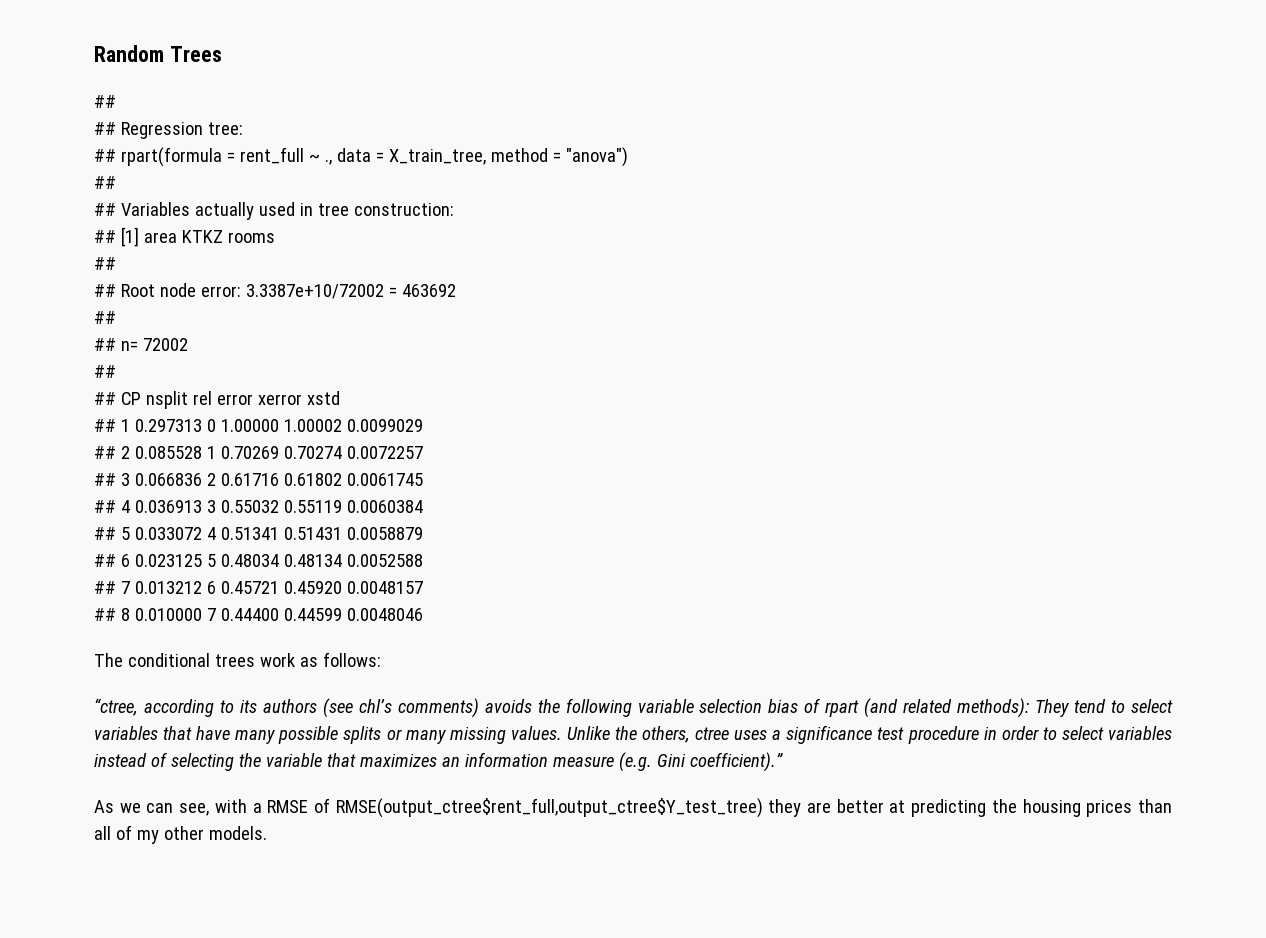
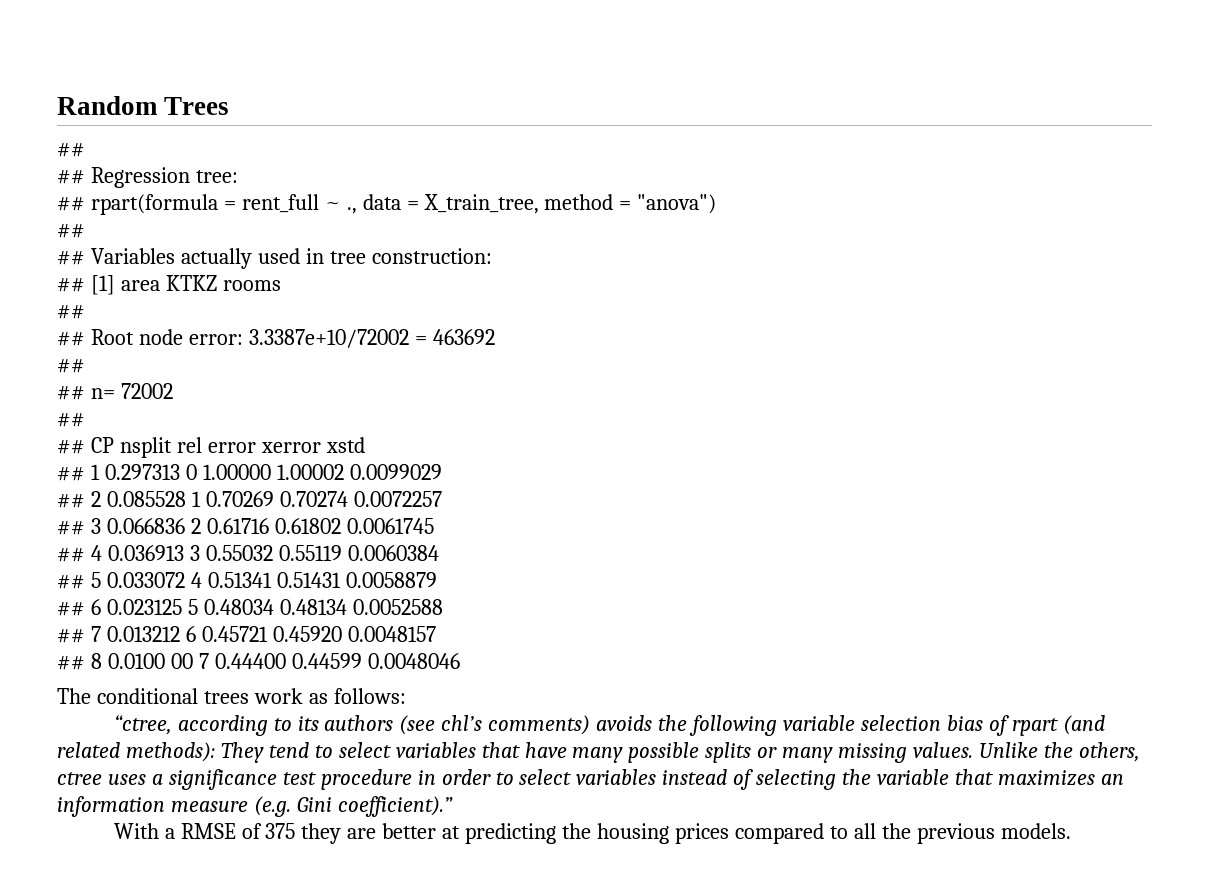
- ## 8 0.010000 7 0.44400 0.44599 0.0048046
+ ## 8 0.0100 00 7 0.44400 0.44599 0.0048046
- As we can see, with a RMSE of RMSE(output_ctree$rent_full,output_ctree$Y_test_tree) they are better at predicting the housing prices than all of my other models.
+ With a RMSE of 375 they are better at predicting the housing prices compared to all the previous models.

